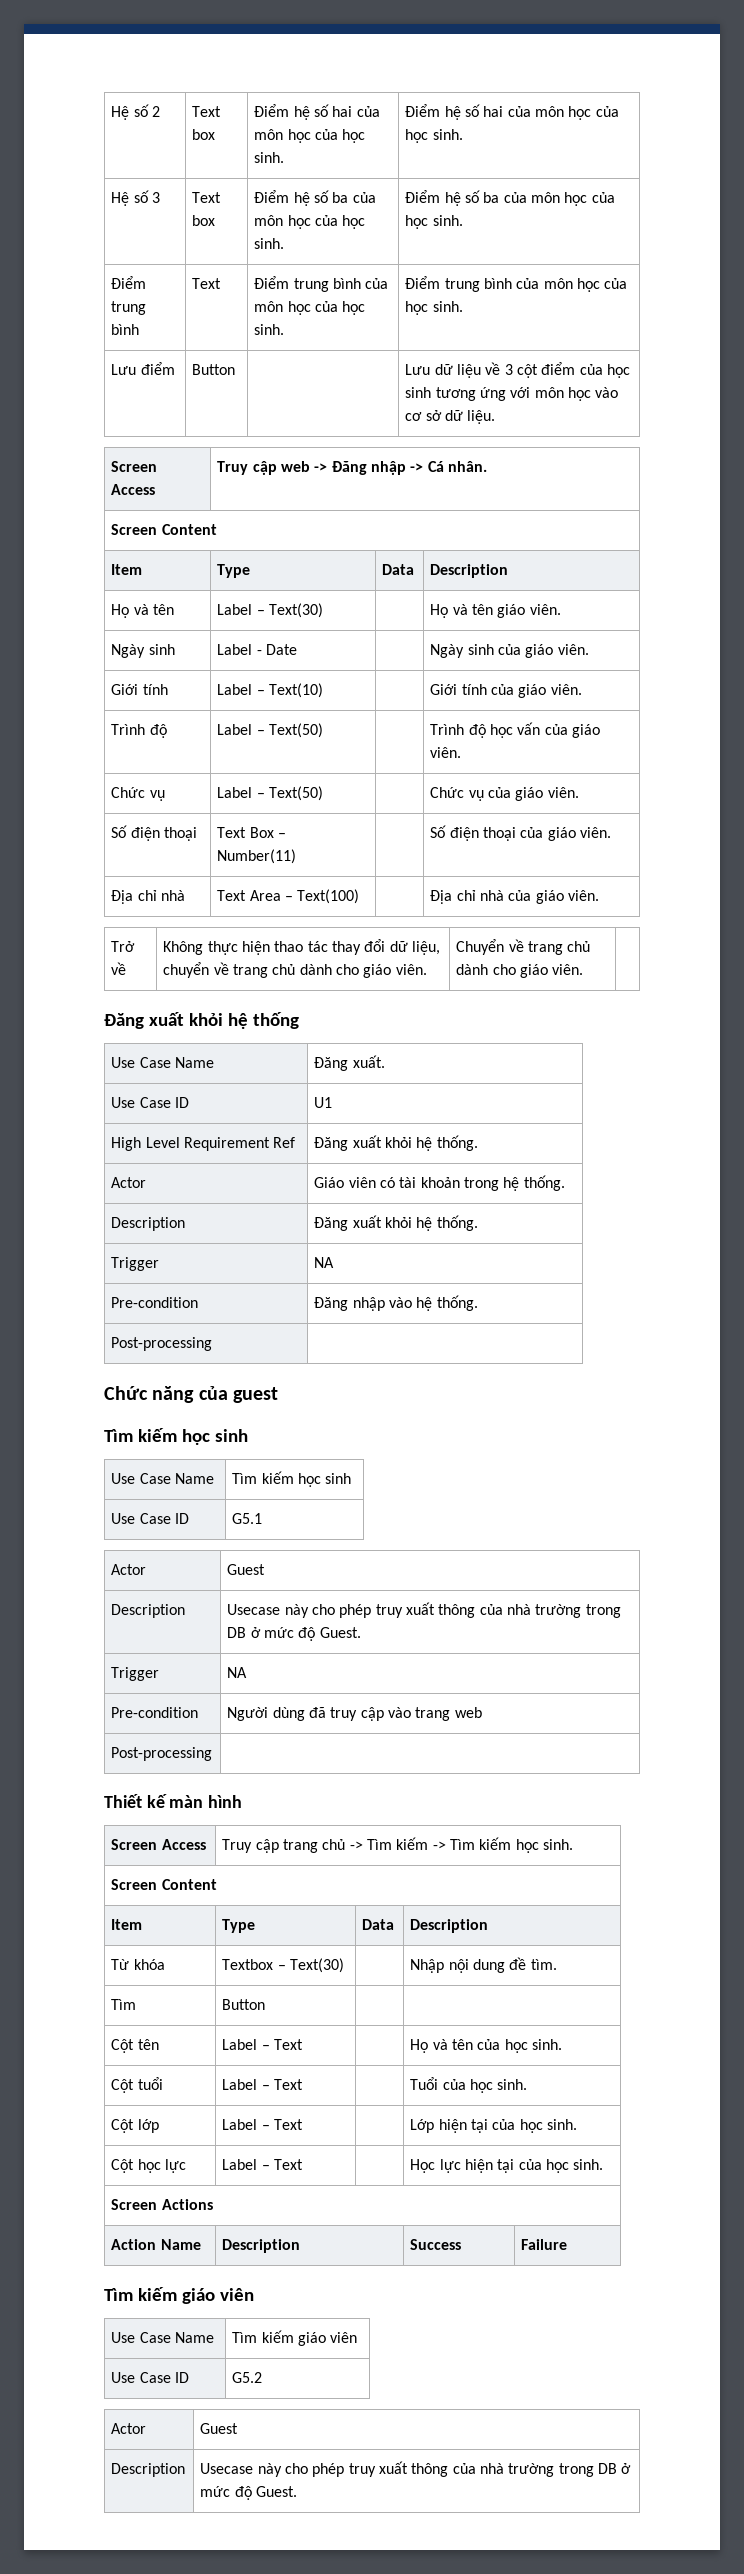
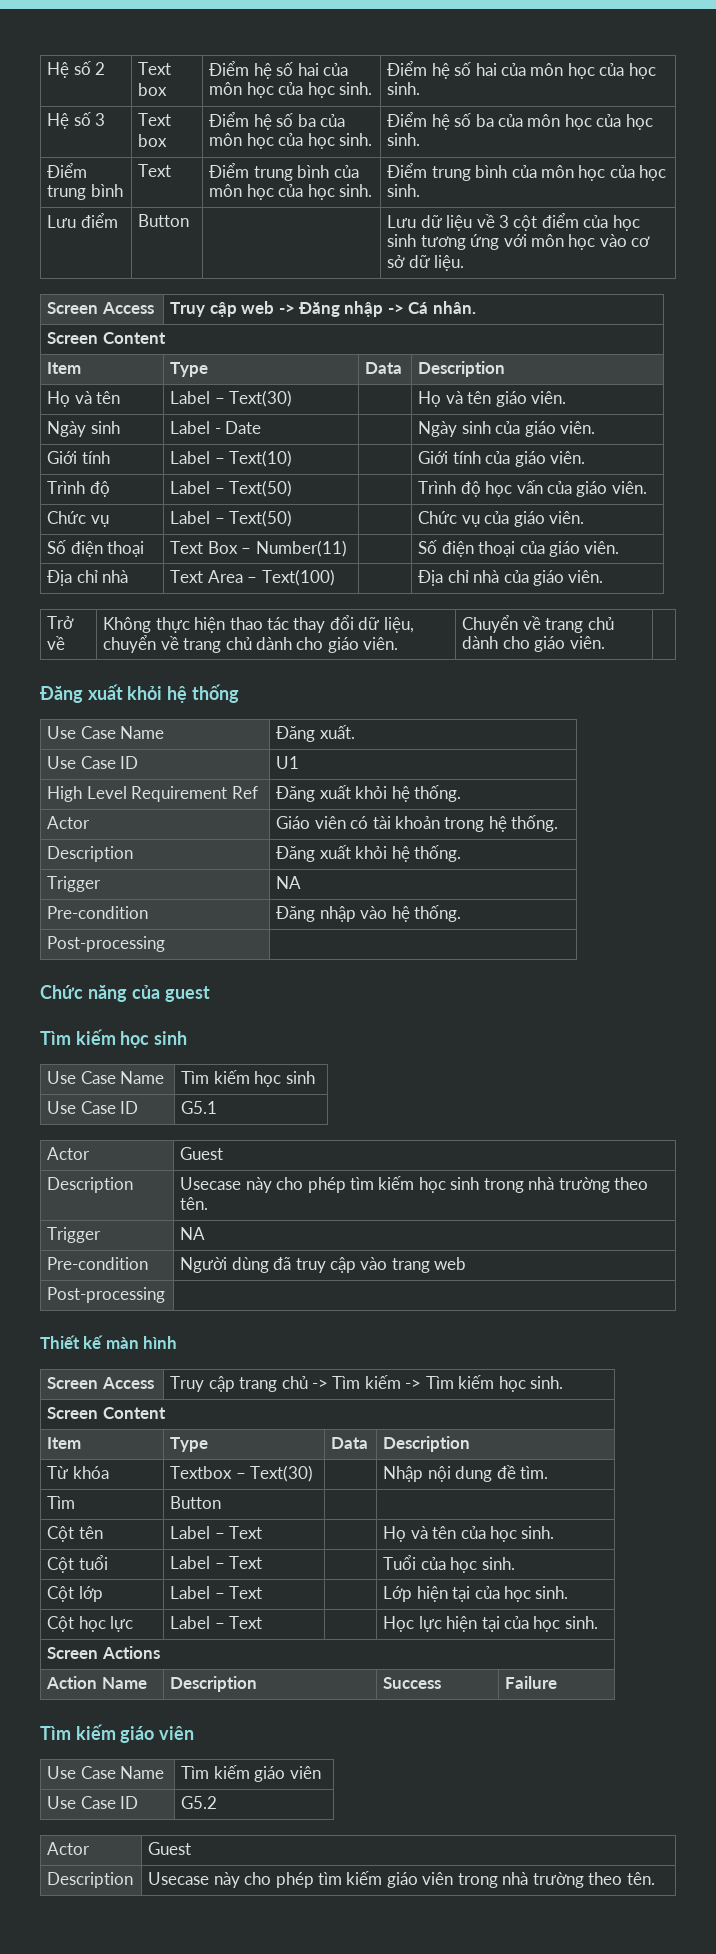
  Use Case ID | G5.1
  Actor | Guest
- Description | Usecase này cho phép truy xuất thông của nhà trường trong DB ở mức độ Guest.
+ Description | Usecase này cho phép tìm kiếm học sinh trong nhà trường theo tên.
  Use Case ID | G5.2
  Actor | Guest
- Description | Usecase này cho phép truy xuất thông của nhà trường trong DB ở mức độ Guest.
+ Description | Usecase này cho phép tìm kiếm giáo viên trong nhà trường theo tên.

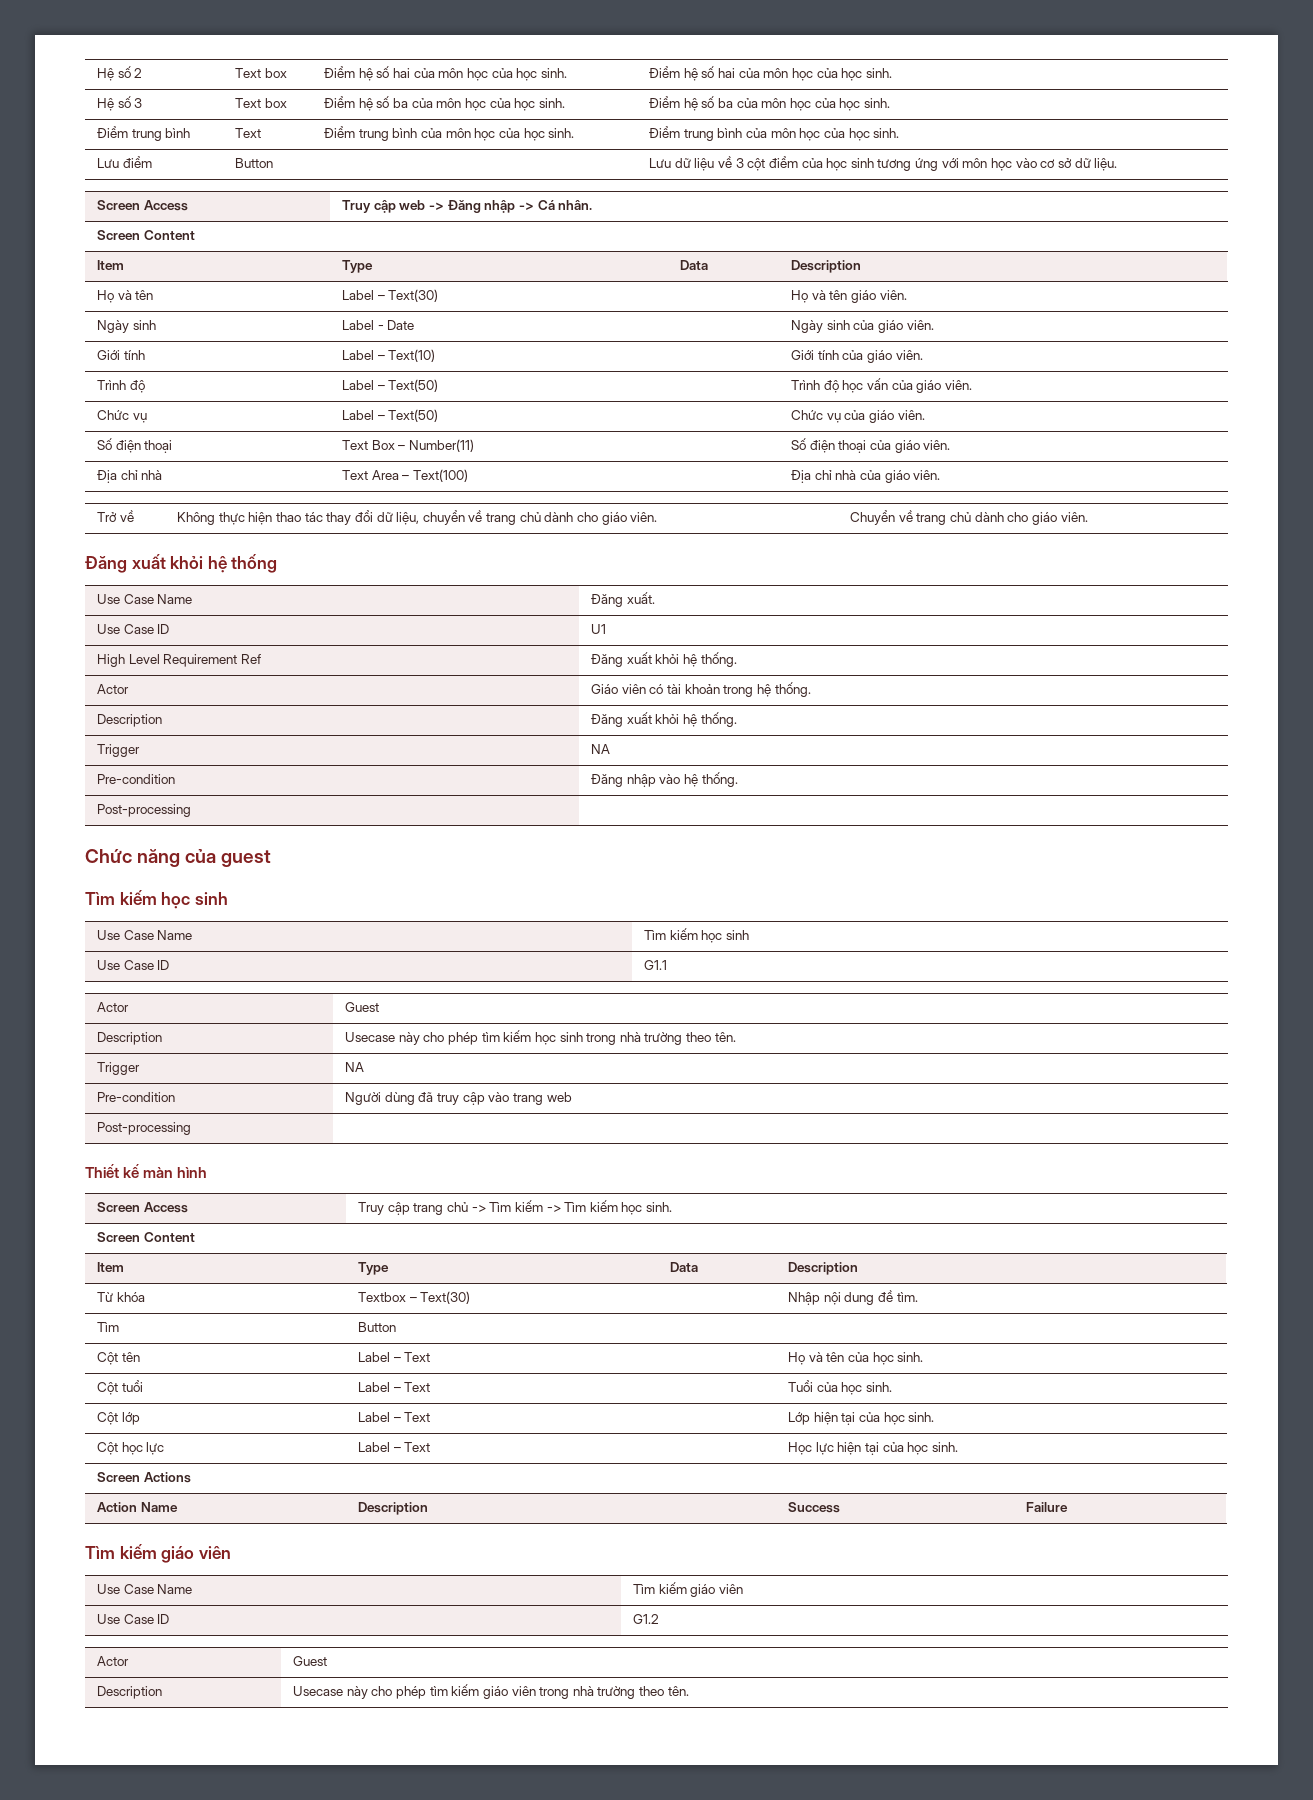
- Use Case ID | G5.1
+ Use Case ID | G1.1
- Use Case ID | G5.2
+ Use Case ID | G1.2

